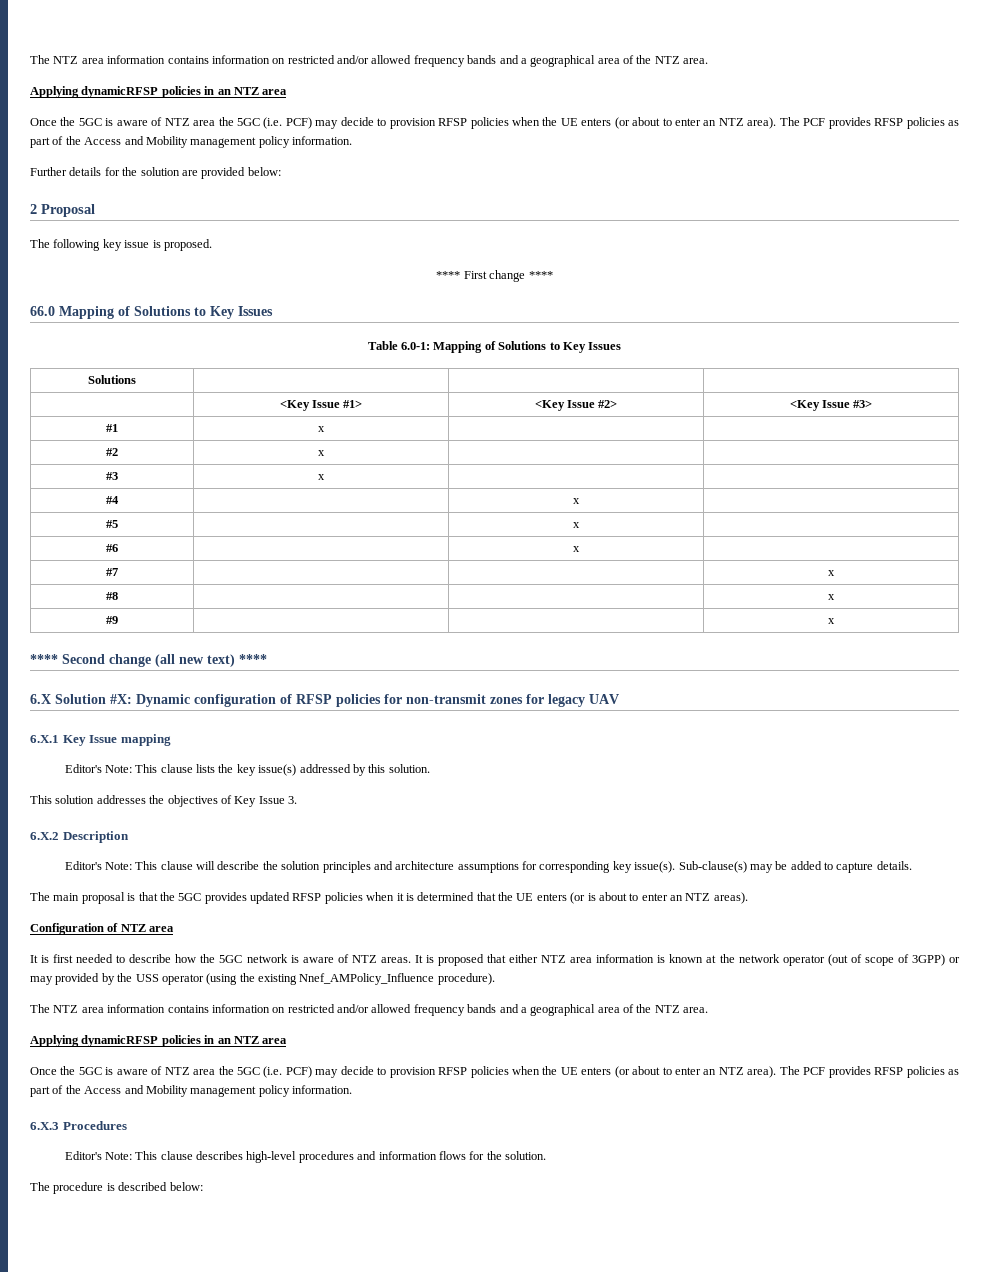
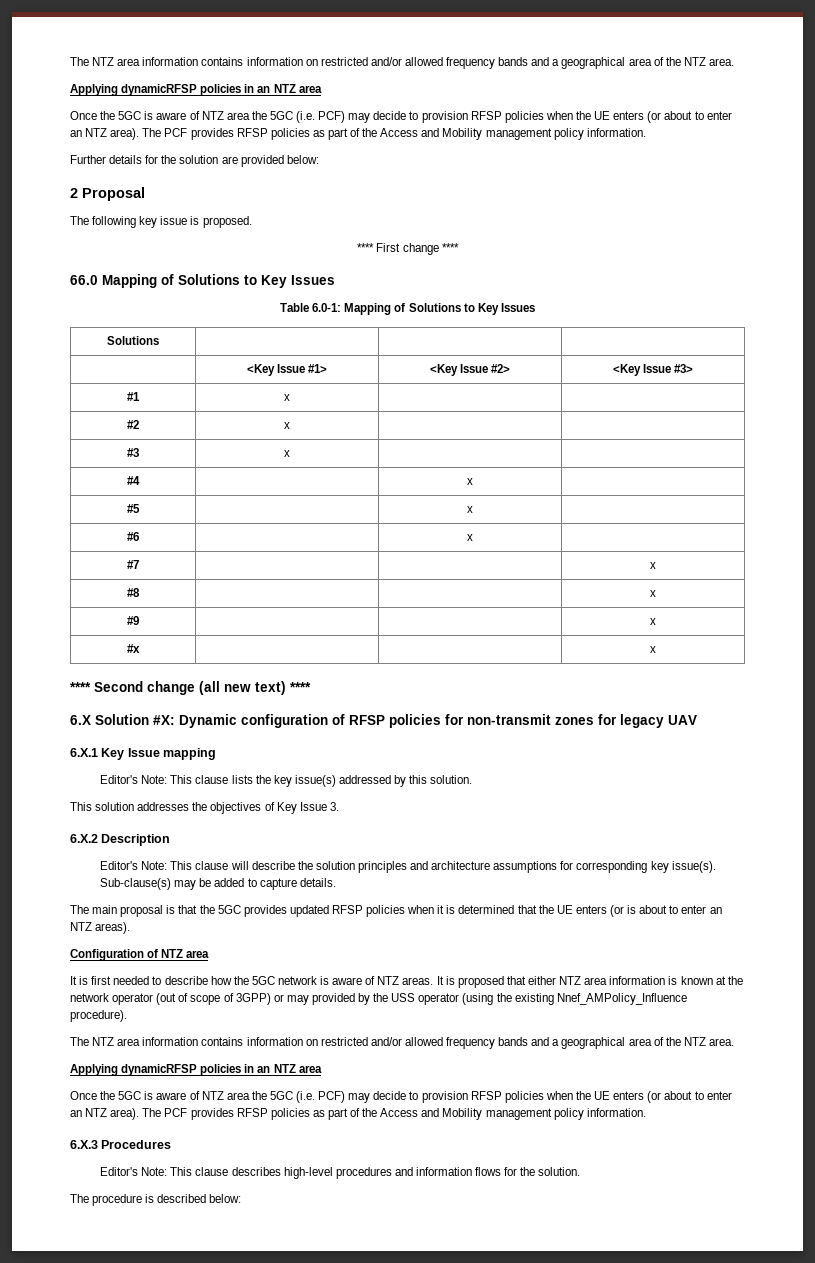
+ #x | | | x

